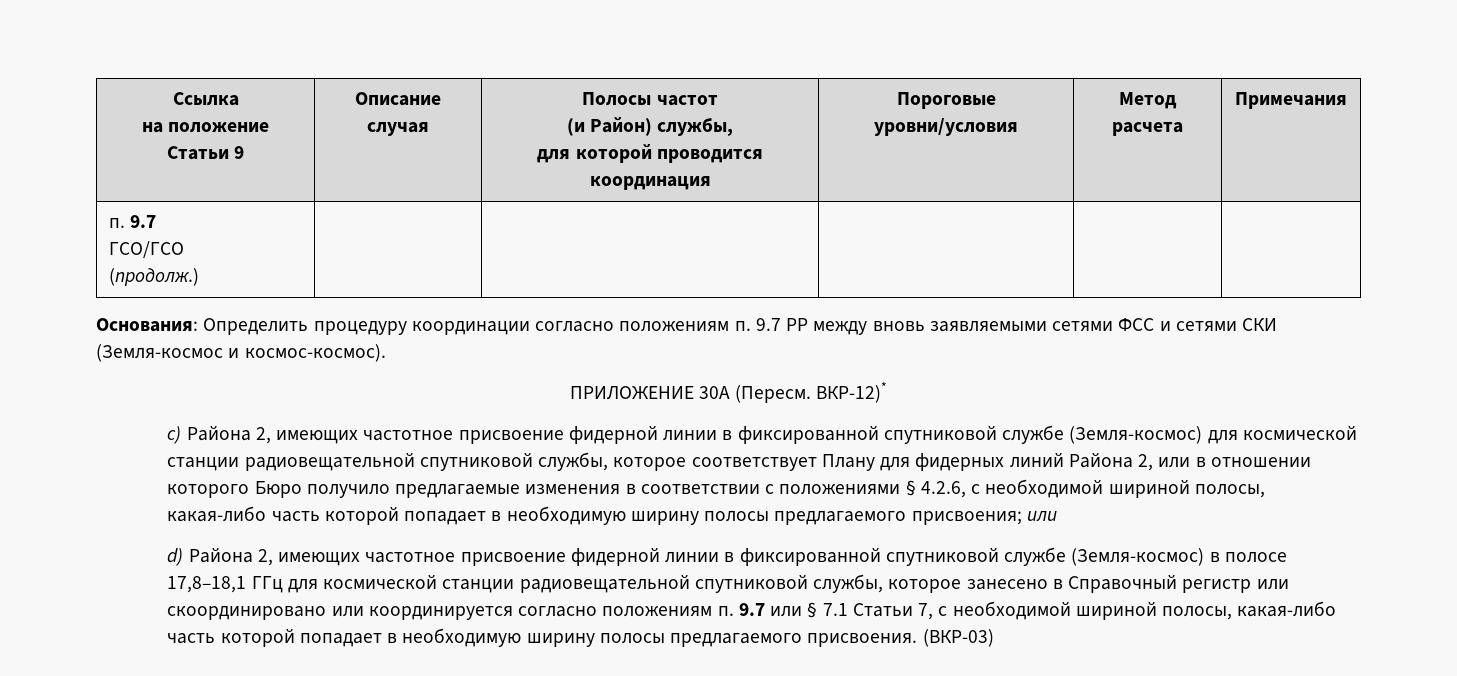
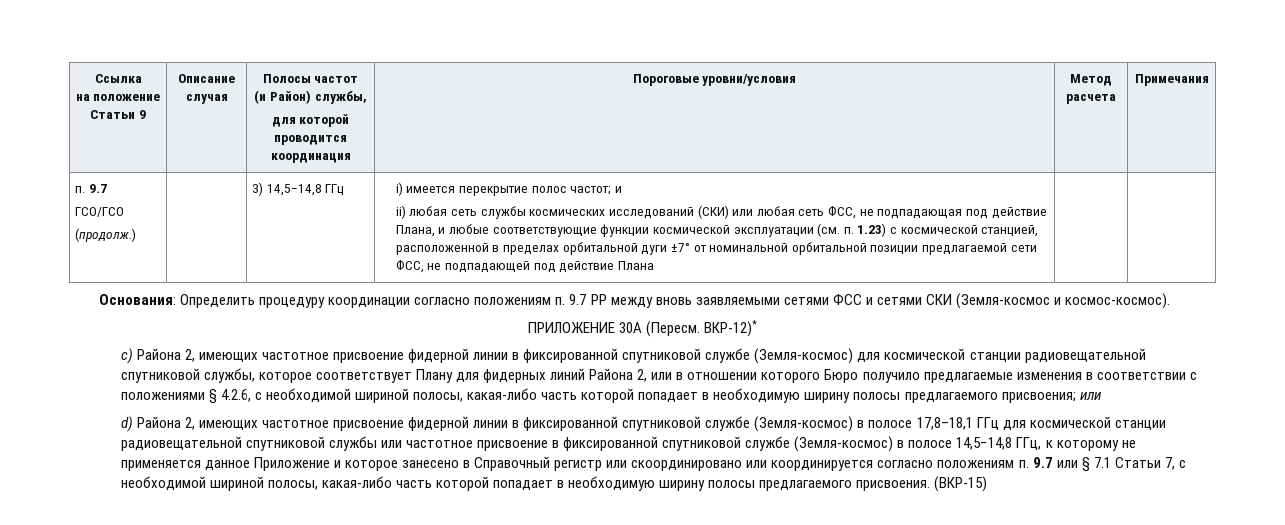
+ 3) 14,5−14,8 ГГц | i) имеется перекрытие полос частот; и
+ ii) любая сеть службы космических исследований (СКИ) или любая сеть ФСС, не подпадающая под действие Плана, и любые соответствующие функции космической эксплуатации (см. п. 1.23) с космической станцией, расположенной в пределах орбитальной дуги ±7° от номинальной орбитальной позиции предлагаемой сети ФСС, не подпадающей под действие Плана
- d) Района 2, имеющих частотное присвоение фидерной линии в фиксированной спутниковой службе (Земля-космос) в полосе 17,8–18,1 ГГц для космической станции радиовещательной спутниковой службы, которое занесено в Справочный регистр или скоординировано или координируется согласно положениям п. 9.7 или § 7.1 Статьи 7, с необходимой шириной полосы, какая-либо часть которой попадает в необходимую ширину полосы предлагаемого присвоения.
+ d) Района 2, имеющих частотное присвоение фидерной линии в фиксированной спутниковой службе (Земля-космос) в полосе 17,8–18,1 ГГц для космической станции радиовещательной спутниковой службы или частотное присвоение в фиксированной спутниковой службе (Земля-космос) в полосе 14,5−14,8 ГГц, к которому не применяется данное Приложение и которое занесено в Справочный регистр или скоординировано или координируется согласно положениям п. 9.7 или § 7.1 Статьи 7, с необходимой шириной полосы, какая-либо часть которой попадает в необходимую ширину полосы предлагаемого присвоения.
- (ВКР-03)
+ (ВКР-15)

